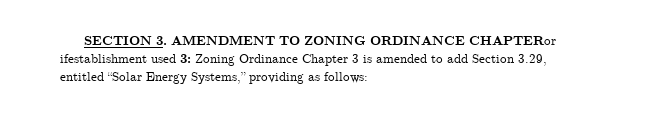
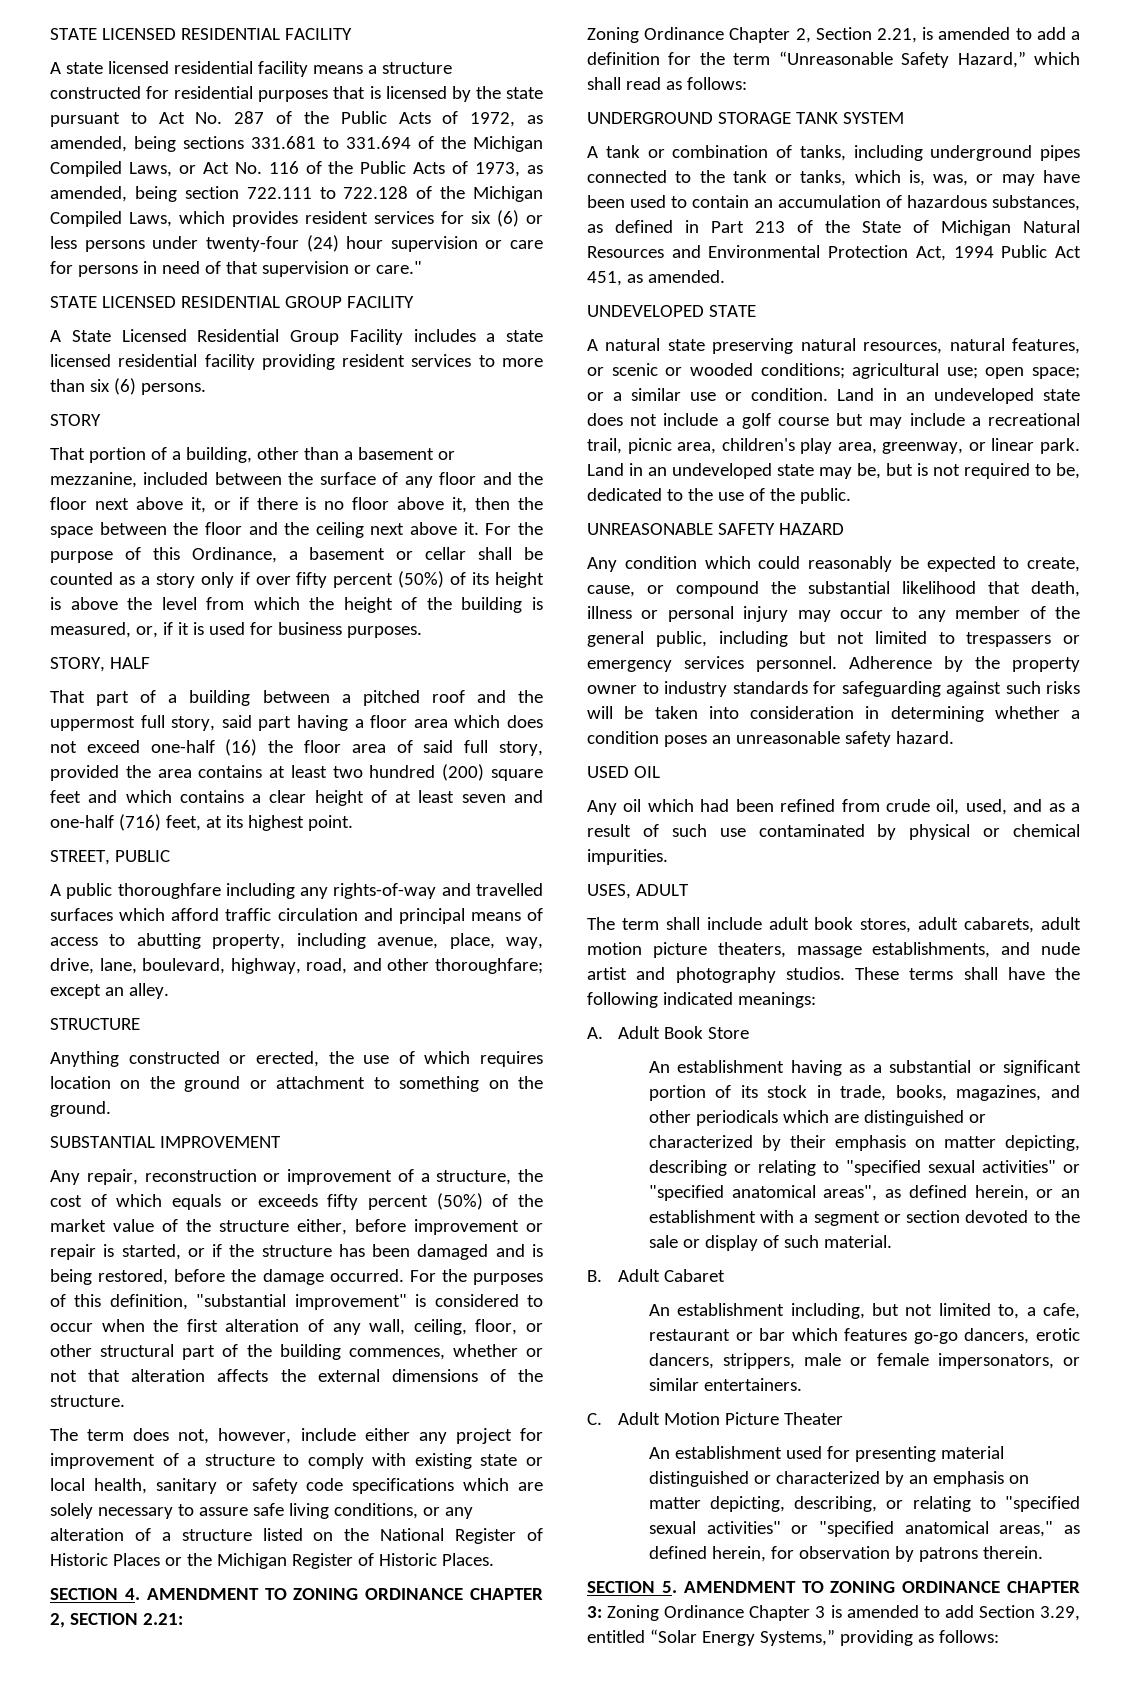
- SECTION 3. AMENDMENT TO ZONING ORDINANCE CHAPTERor ifestablishment used 3: Zoning Ordinance Chapter 3 is amended to add Section 3.29, entitled “Solar Energy Systems,” providing as follows:
+ STATE LICENSED RESIDENTIAL FACILITY
+ A state licensed residential facility means a structure constructed for residential purposes that is licensed by the state pursuant to Act No. 287 of the Public Acts of 1972, as amended, being sections 331.681 to 331.694 of the Michigan Compiled Laws, or Act No. 116 of the Public Acts of 1973, as amended, being section 722.111 to 722.128 of the Michigan Compiled Laws, which provides resident services for six (6) or less persons under twenty-four (24) hour supervision or care for persons in need of that supervision or care."
+ STATE LICENSED RESIDENTIAL GROUP FACILITY
+ A State Licensed Residential Group Facility includes a state licensed residential facility providing resident services to more than six (6) persons.
+ STORY
+ That portion of a building, other than a basement or mezzanine, included between the surface of any floor and the floor next above it, or if there is no floor above it, then the space between the floor and the ceiling next above it. For the purpose of this Ordinance, a basement or cellar shall be counted as a story only if over fifty percent (50%) of its height is above the level from which the height of the building is measured, or, if it is used for business purposes.
+ STORY, HALF
+ That part of a building between a pitched roof and the uppermost full story, said part having a floor area which does not exceed one-half (16) the floor area of said full story, provided the area contains at least two hundred (200) square feet and which contains a clear height of at least seven and one-half (716) feet, at its highest point.
+ STREET, PUBLIC
+ A public thoroughfare including any rights-of-way and travelled surfaces which afford traffic circulation and principal means of access to abutting property, including avenue, place, way, drive, lane, boulevard, highway, road, and other thoroughfare; except an alley.
+ STRUCTURE
+ Anything constructed or erected, the use of which requires location on the ground or attachment to something on the ground.
+ SUBSTANTIAL IMPROVEMENT
+ Any repair, reconstruction or improvement of a structure, the cost of which equals or exceeds fifty percent (50%) of the market value of the structure either, before improvement or repair is started, or if the structure has been damaged and is being restored, before the damage occurred. For the purposes of this definition, "substantial improvement" is considered to occur when the first alteration of any wall, ceiling, floor, or other structural part of the building commences, whether or not that alteration affects the external dimensions of the structure.
+ The term does not, however, include either any project for improvement of a structure to comply with existing state or local health, sanitary or safety code specifications which are solely necessary to assure safe living conditions, or any alteration of a structure listed on the National Register of Historic Places or the Michigan Register of Historic Places.
+ SECTION 4. AMENDMENT TO ZONING ORDINANCE CHAPTER 2, SECTION 2.21:
+ Zoning Ordinance Chapter 2, Section 2.21, is amended to add a definition for the term “Unreasonable Safety Hazard,” which shall read as follows:
+ UNDERGROUND STORAGE TANK SYSTEM
+ A tank or combination of tanks, including underground pipes connected to the tank or tanks, which is, was, or may have been used to contain an accumulation of hazardous substances, as defined in Part 213 of the State of Michigan Natural Resources and Environmental Protection Act, 1994 Public Act 451, as amended.
+ UNDEVELOPED STATE
+ A natural state preserving natural resources, natural features, or scenic or wooded conditions; agricultural use; open space; or a similar use or condition. Land in an undeveloped state does not include a golf course but may include a recreational trail, picnic area, children's play area, greenway, or linear park. Land in an undeveloped state may be, but is not required to be, dedicated to the use of the public.
+ UNREASONABLE SAFETY HAZARD
+ Any condition which could reasonably be expected to create, cause, or compound the substantial likelihood that death, illness or personal injury may occur to any member of the general public, including but not limited to trespassers or emergency services personnel. Adherence by the property owner to industry standards for safeguarding against such risks will be taken into consideration in determining whether a condition poses an unreasonable safety hazard.
+ USED OIL
+ Any oil which had been refined from crude oil, used, and as a result of such use contaminated by physical or chemical impurities.
+ USES, ADULT
+ The term shall include adult book stores, adult cabarets, adult motion picture theaters, massage establishments, and nude artist and photography studios. These terms shall have the following indicated meanings:
+ A. Adult Book Store
+ An establishment having as a substantial or significant portion of its stock in trade, books, magazines, and other periodicals which are distinguished or characterized by their emphasis on matter depicting, describing or relating to "specified sexual activities" or "specified anatomical areas", as defined herein, or an establishment with a segment or section devoted to the sale or display of such material.
+ B. Adult Cabaret
+ An establishment including, but not limited to, a cafe, restaurant or bar which features go-go dancers, erotic dancers, strippers, male or female impersonators, or similar entertainers.
+ C. Adult Motion Picture Theater
+ An establishment used for presenting material distinguished or characterized by an emphasis on matter depicting, describing, or relating to "specified sexual activities" or "specified anatomical areas," as defined herein, for observation by patrons therein.
+ SECTION 5. AMENDMENT TO ZONING ORDINANCE CHAPTER 3: Zoning Ordinance Chapter 3 is amended to add Section 3.29, entitled “Solar Energy Systems,” providing as follows:

